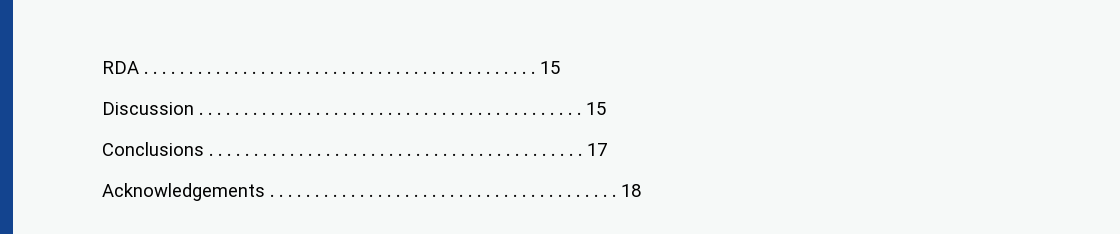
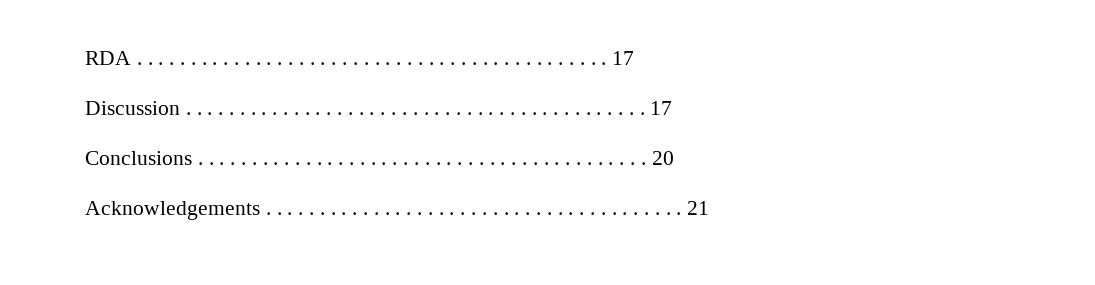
- RDA . . . . . . . . . . . . . . . . . . . . . . . . . . . . . . . . . . . . . . . . . . . . 15
+ RDA . . . . . . . . . . . . . . . . . . . . . . . . . . . . . . . . . . . . . . . . . . . . 17
- Discussion . . . . . . . . . . . . . . . . . . . . . . . . . . . . . . . . . . . . . . . . . . . 15
+ Discussion . . . . . . . . . . . . . . . . . . . . . . . . . . . . . . . . . . . . . . . . . . . 17
- 17
+ 20
- 18
+ 21

